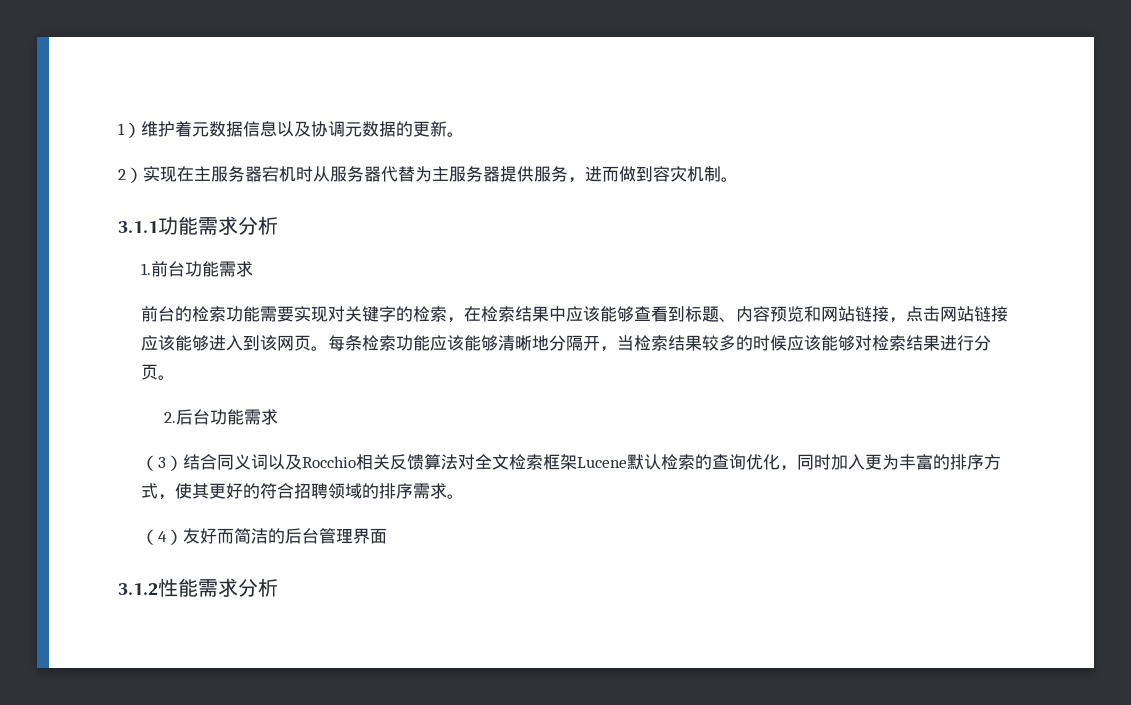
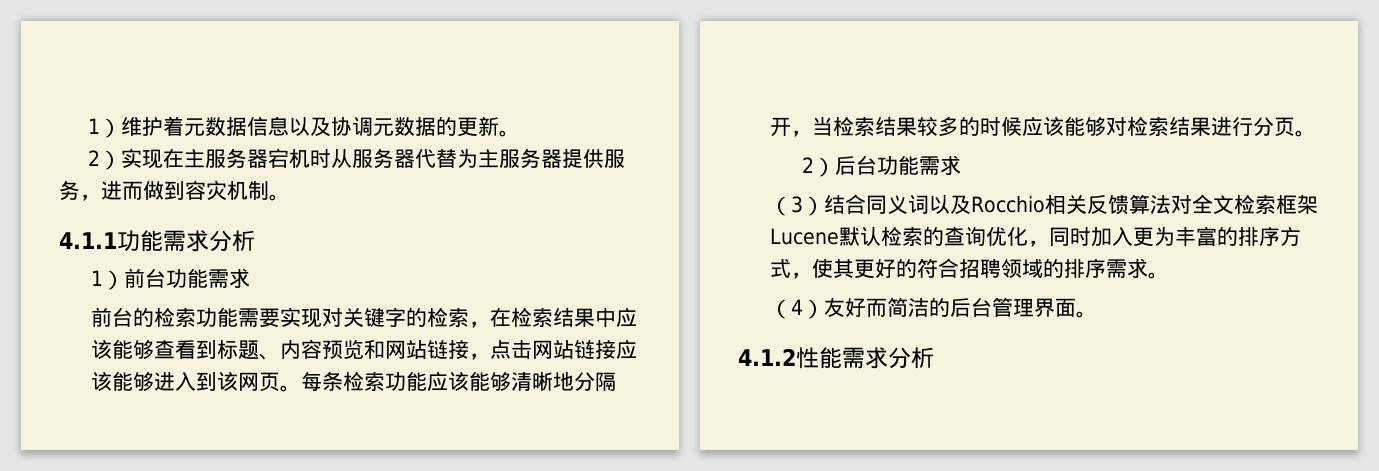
- 3.1.1功能需求分析
+ 4.1.1功能需求分析
- 1.前台功能需求
+ 1）前台功能需求
- 2.后台功能需求
+ 2）后台功能需求
- （4）友好而简洁的后台管理界面
- 3.1.2性能需求分析
+ （4）友好而简洁的后台管理界面。
+ 4.1.2性能需求分析

